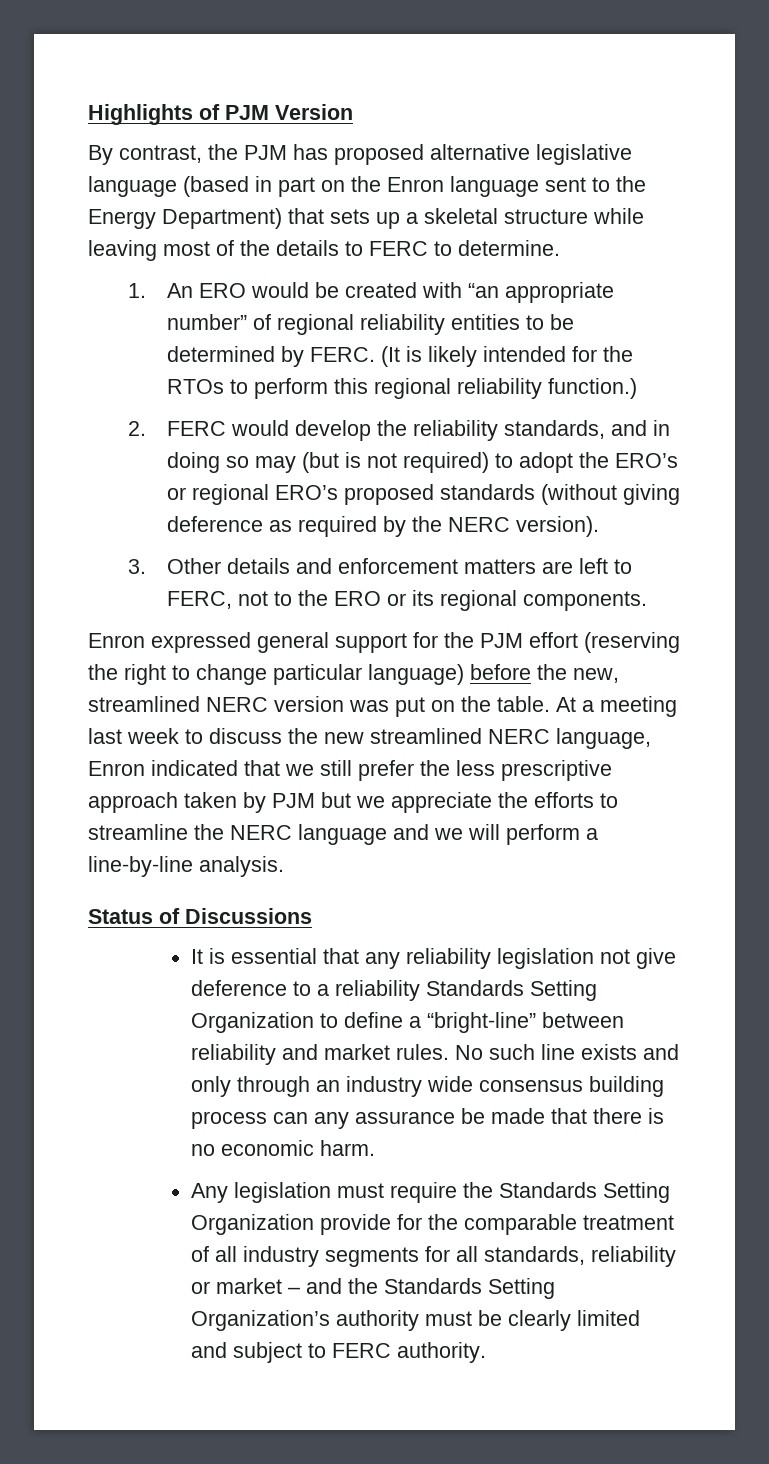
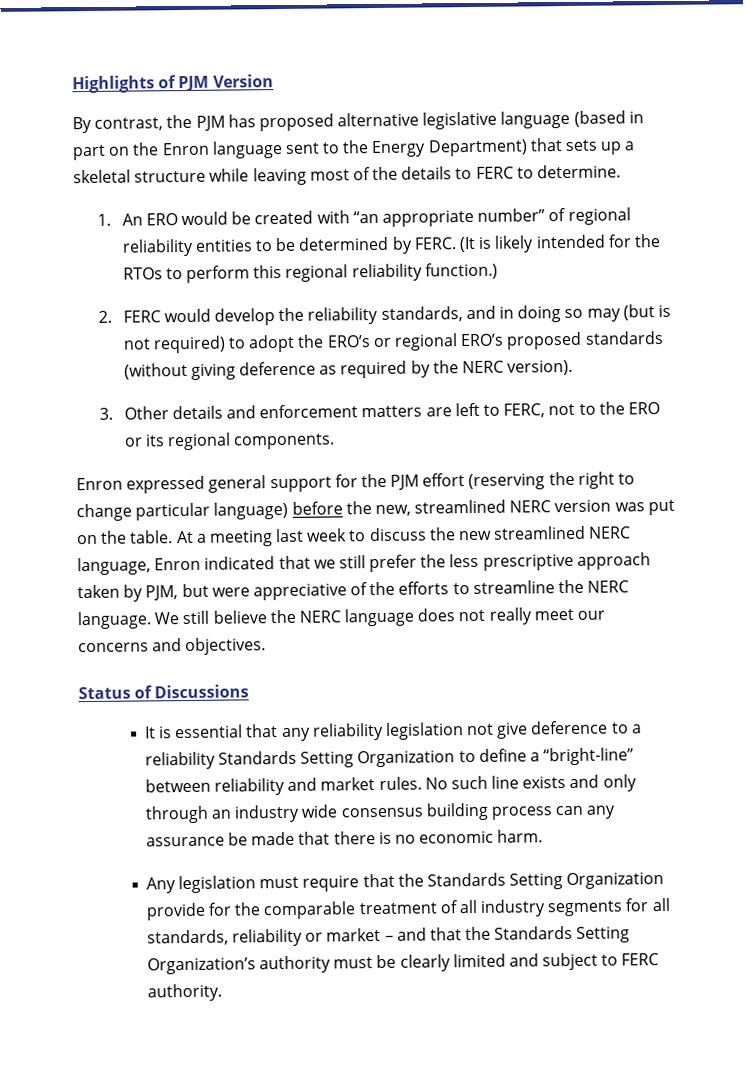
- At a meeting last week to discuss the new streamlined NERC language, Enron indicated that we still prefer the less prescriptive approach taken by PJM but we appreciate the efforts to streamline the NERC language and we will perform a line-by-line analysis.
+ At a meeting last week to discuss the new streamlined NERC language, Enron indicated that we still prefer the less prescriptive approach taken by PJM, but were appreciative of the efforts to streamline the NERC language. We still believe the NERC language does not really meet our concerns and objectives.
- Any legislation must require the Standards Setting Organization provide for the comparable treatment of all industry segments for all standards, reliability or market – and the Standards Setting Organization’s authority must be clearly limited and subject to FERC authority.
+ Any legislation must require that the Standards Setting Organization provide for the comparable treatment of all industry segments for all standards, reliability or market – and that the Standards Setting Organization’s authority must be clearly limited and subject to FERC authority.

